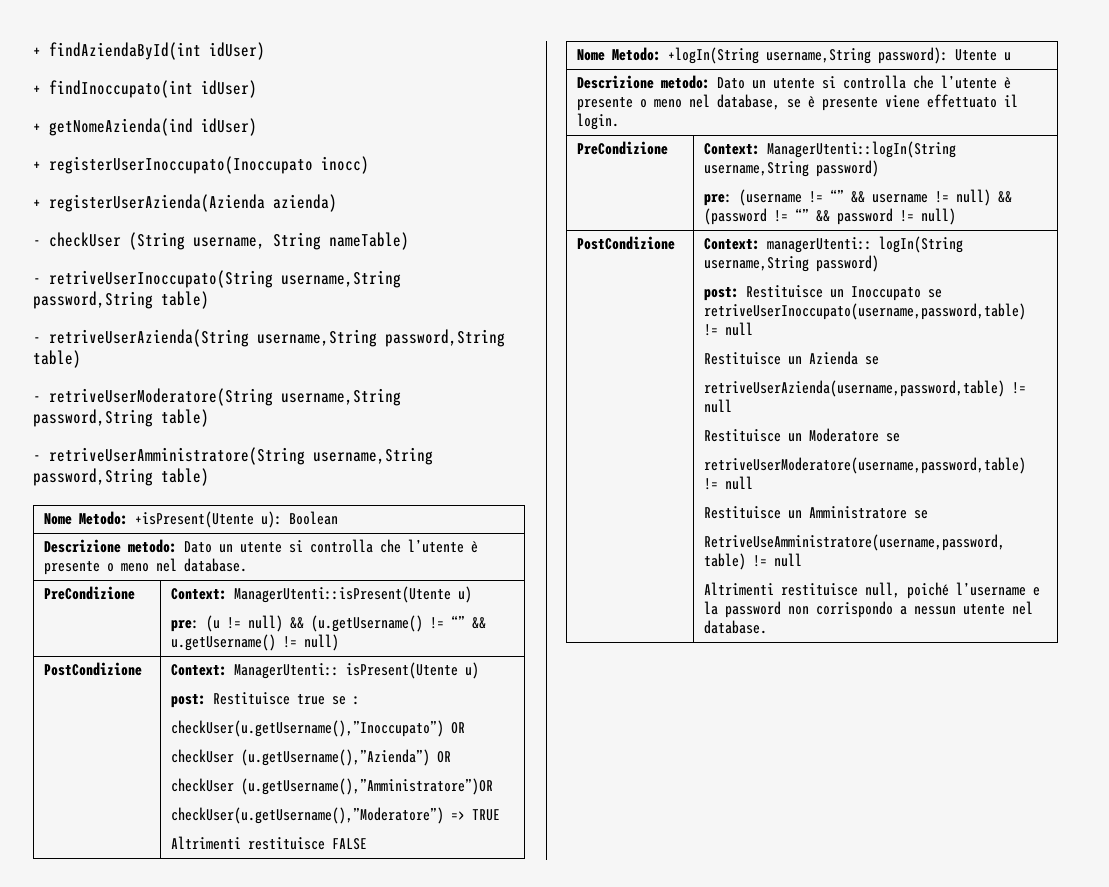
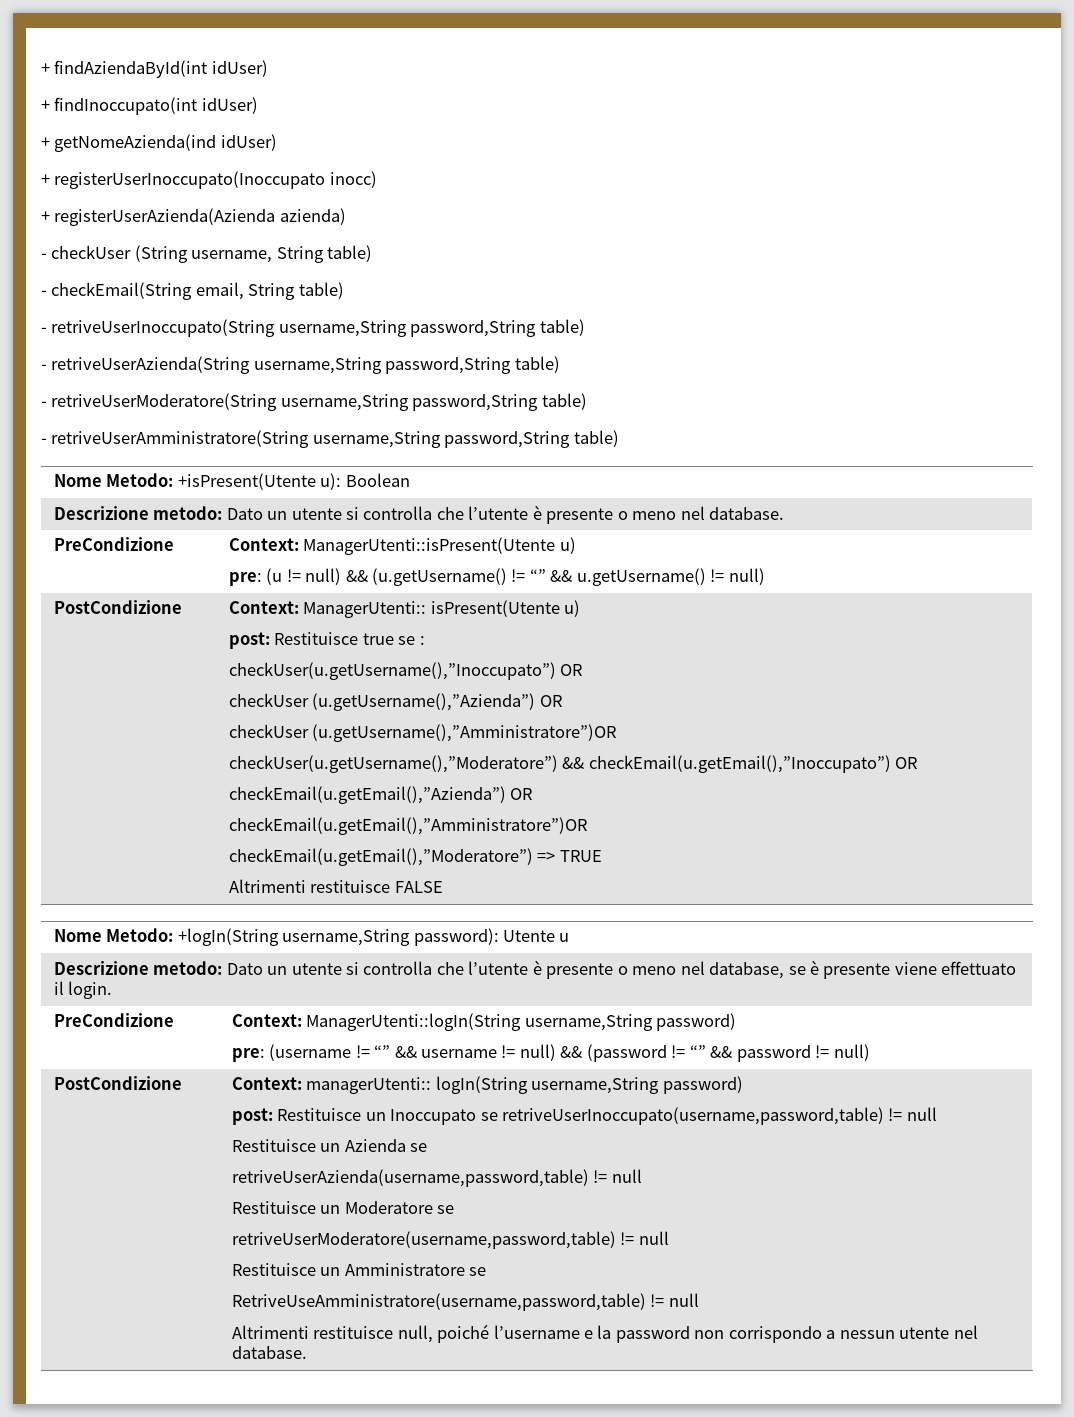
- - checkUser (String username, String nameTable)
+ - checkUser (String username, String table)
+ - checkEmail(String email, String table)
  PostCondizione | Context: ManagerUtenti:: isPresent(Utente u)
  post: Restituisce true se :
  checkUser(u.getUsername(),”Inoccupato”) OR
  checkUser (u.getUsername(),”Azienda”) OR
  checkUser (u.getUsername(),”Amministratore”)OR
- checkUser(u.getUsername(),”Moderatore”) => TRUE
+ checkUser(u.getUsername(),”Moderatore”) && checkEmail(u.getEmail(),”Inoccupato”) OR
+ checkEmail(u.getEmail(),”Azienda”) OR
+ checkEmail(u.getEmail(),”Amministratore”)OR
+ checkEmail(u.getEmail(),”Moderatore”) => TRUE

